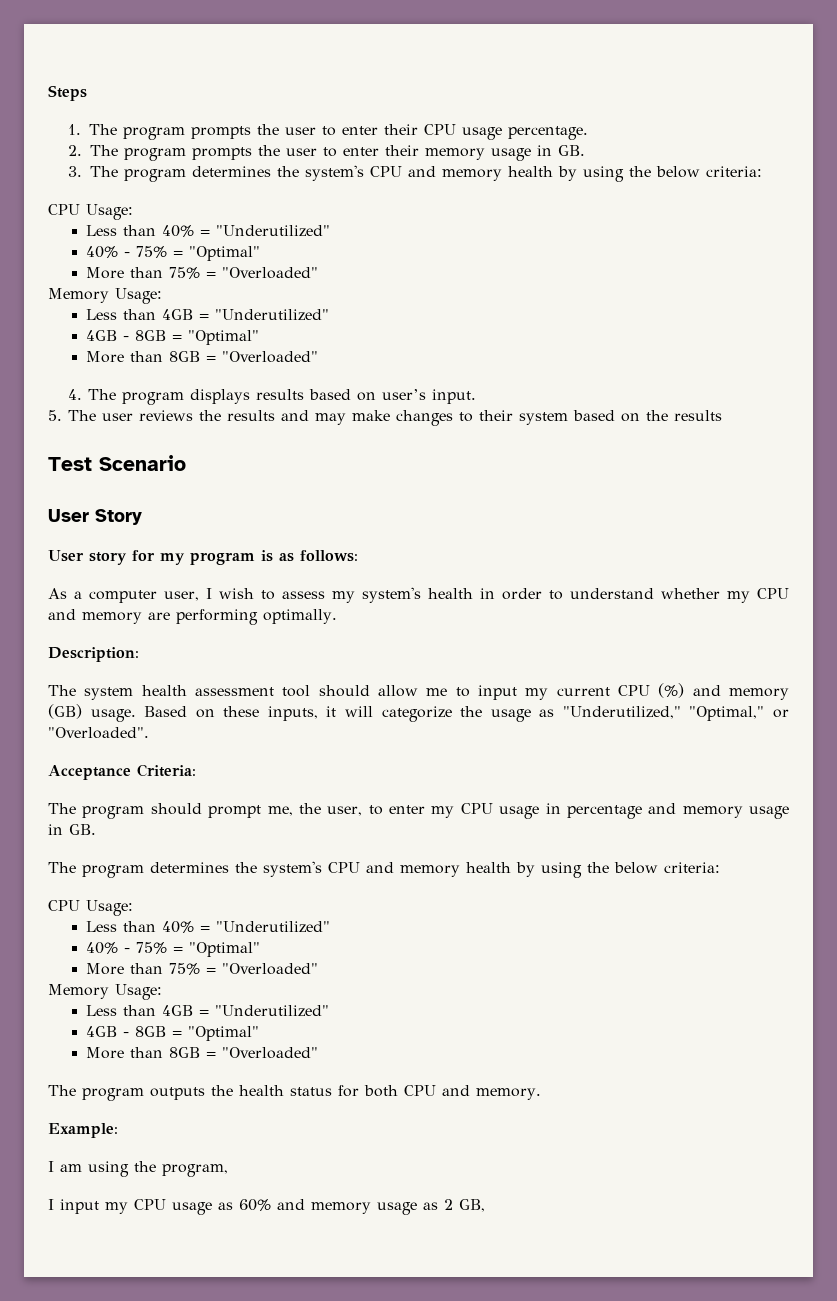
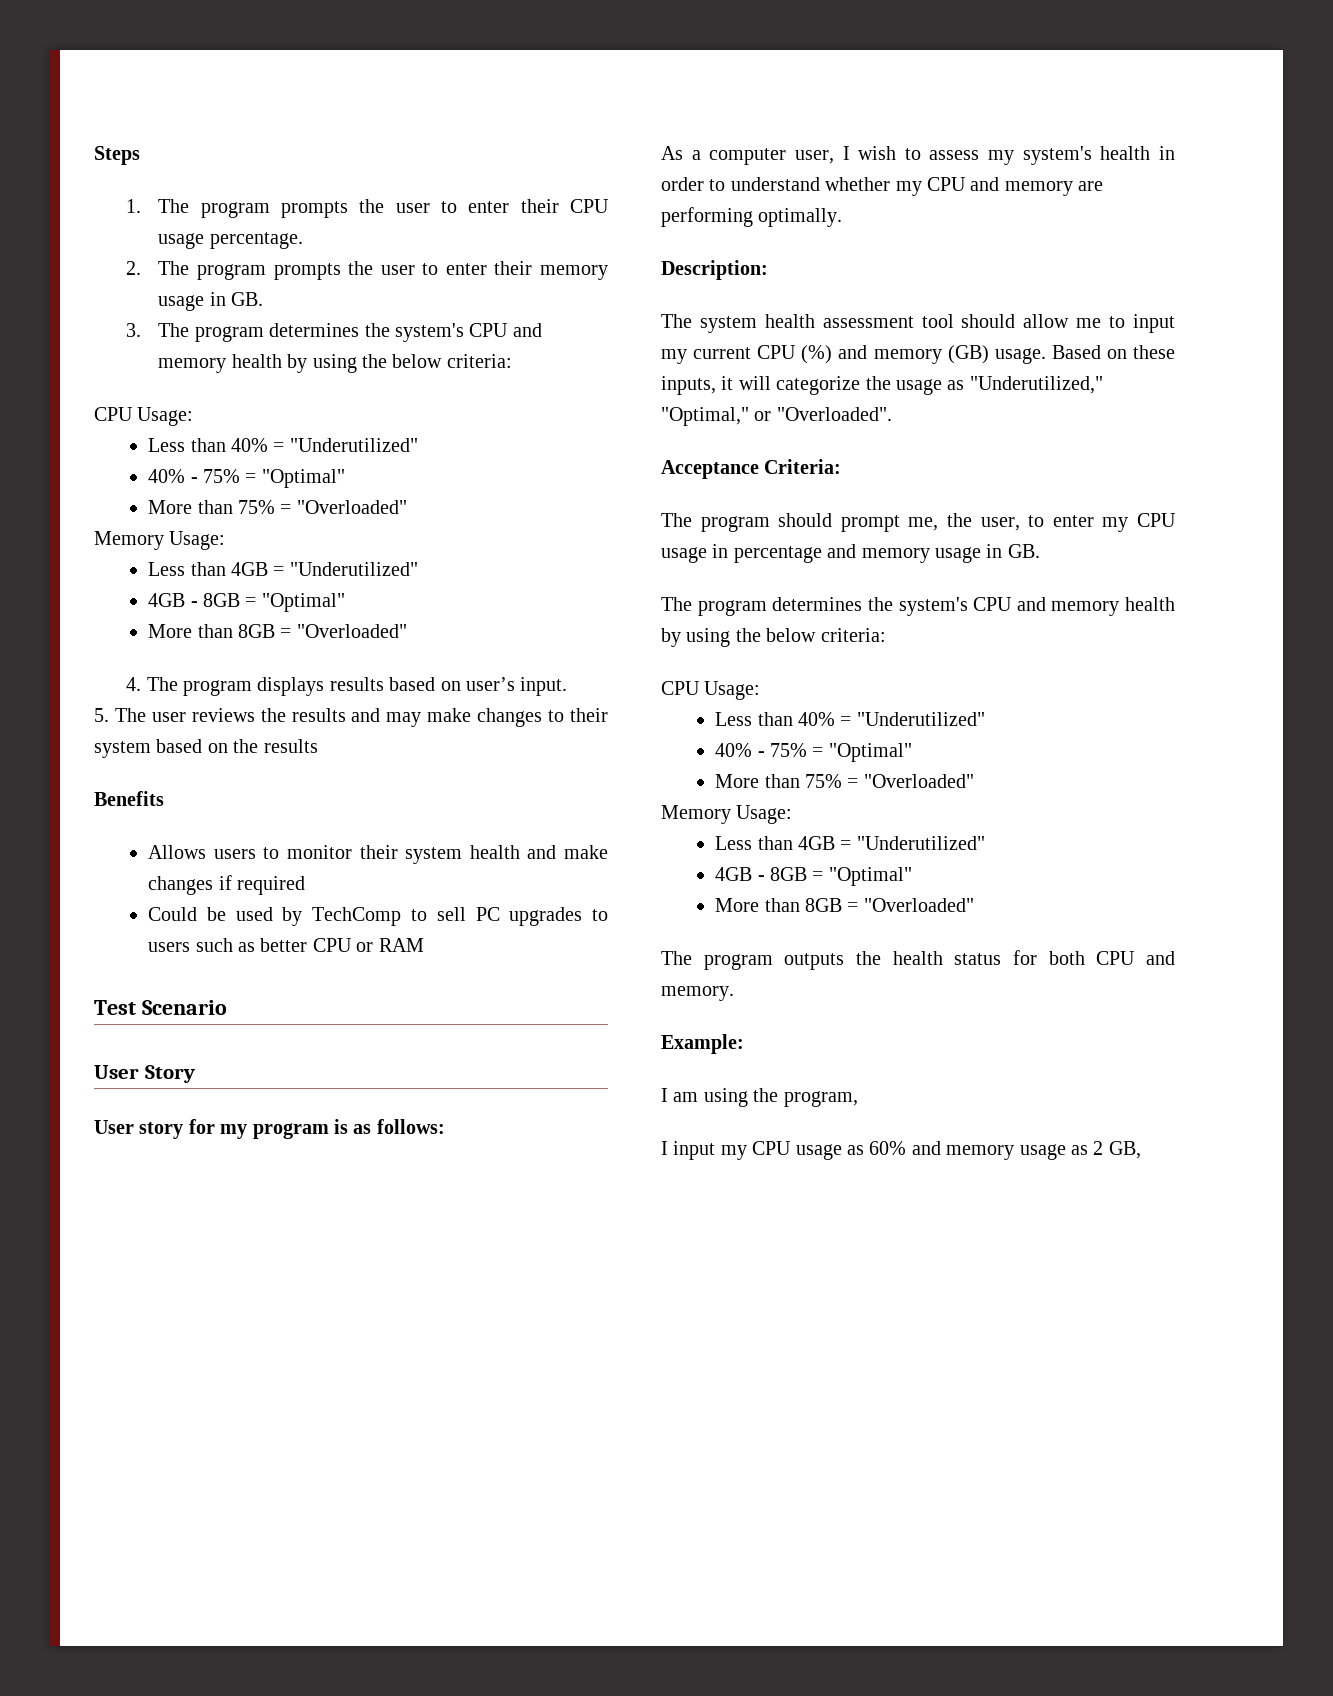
+ Benefits
+ Allows users to monitor their system health and make changes if required
+ Could be used by TechComp to sell PC upgrades to users such as better CPU or RAM

